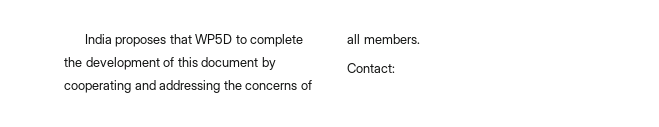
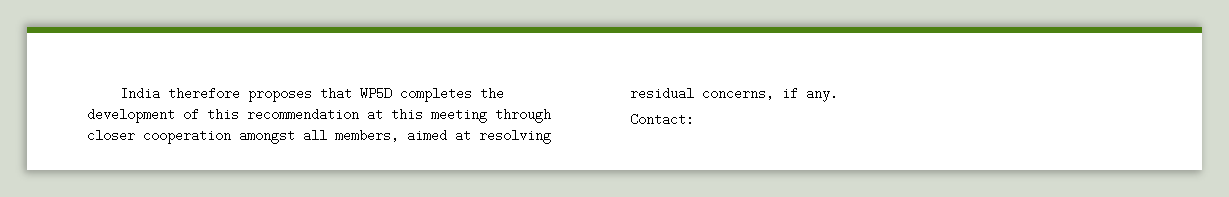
- India proposes that WP5D to complete the development of this document by cooperating and addressing the concerns of all members.
+ India therefore proposes that WP5D completes the development of this recommendation at this meeting through closer cooperation amongst all members, aimed at resolving residual concerns, if any.

